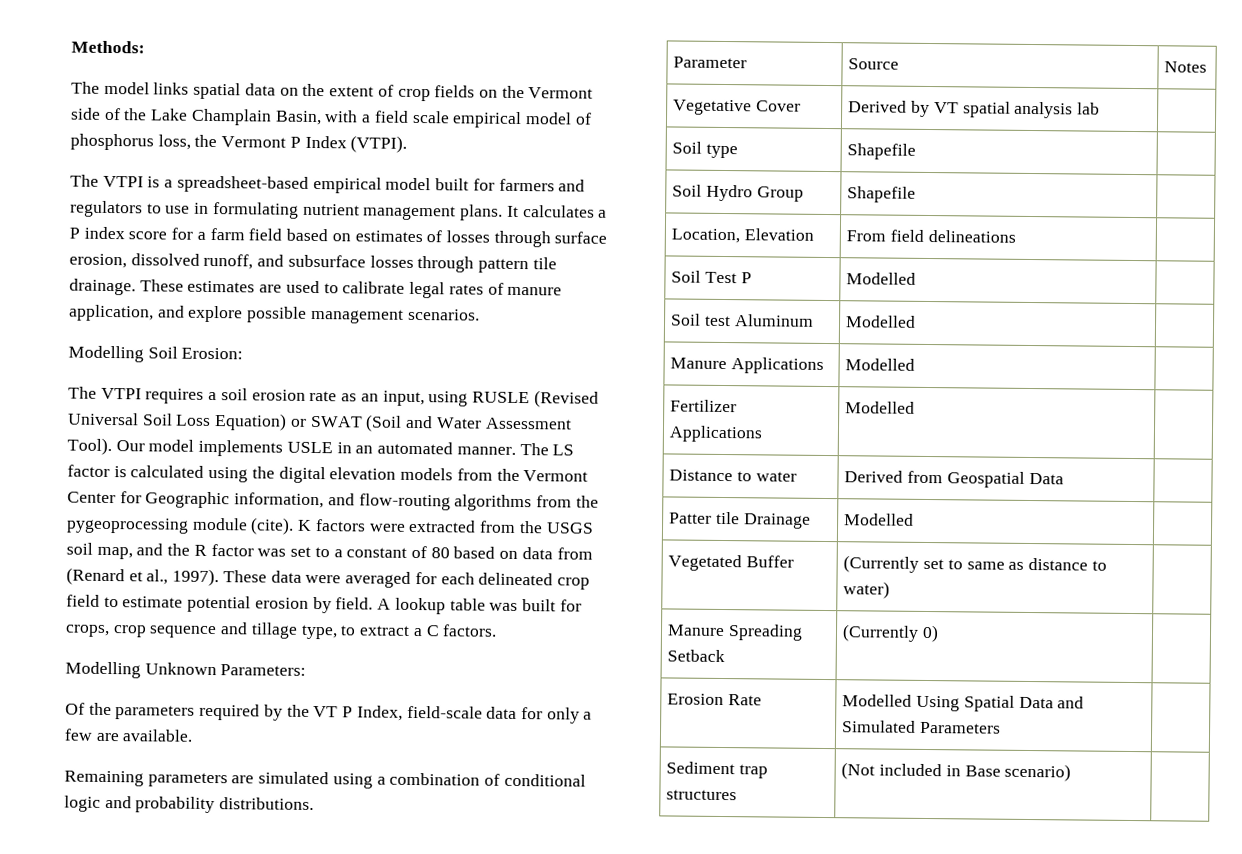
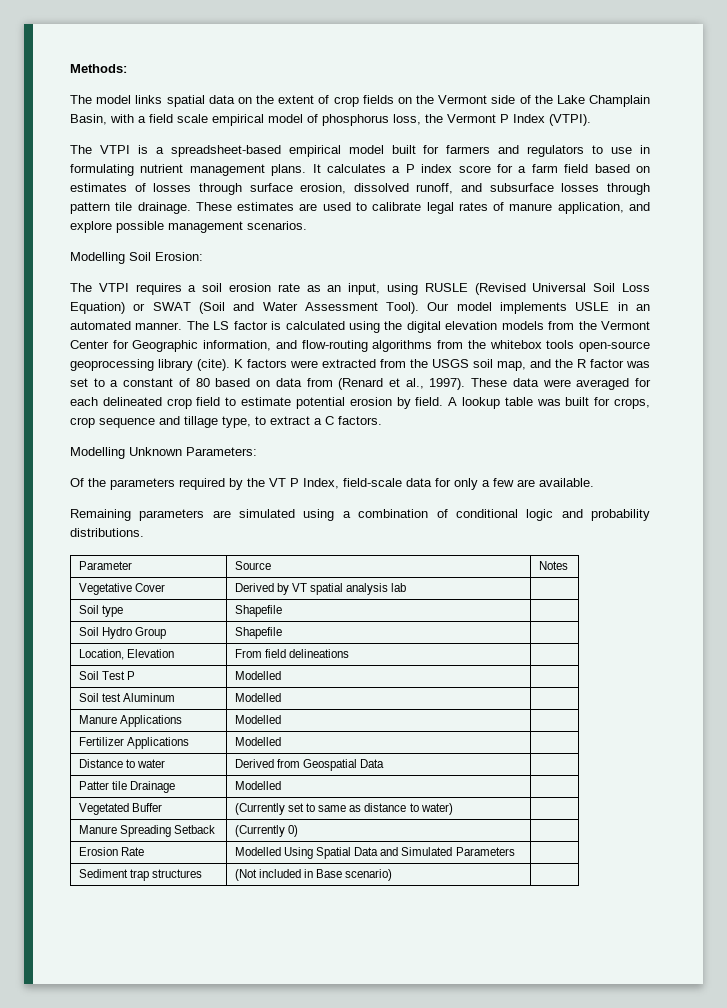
- The LS factor is calculated using the digital elevation models from the Vermont Center for Geographic information, and flow-routing algorithms from the pygeoprocessing module (cite).
+ The LS factor is calculated using the digital elevation models from the Vermont Center for Geographic information, and flow-routing algorithms from the whitebox tools open-source geoprocessing library (cite).

